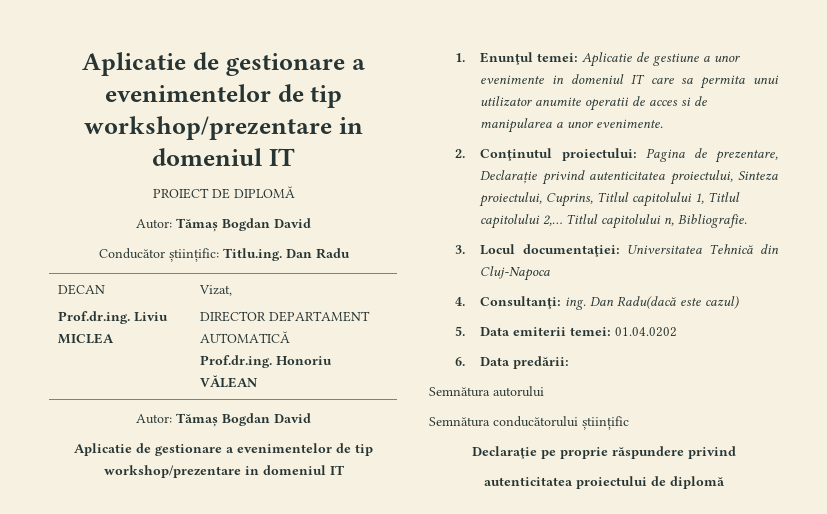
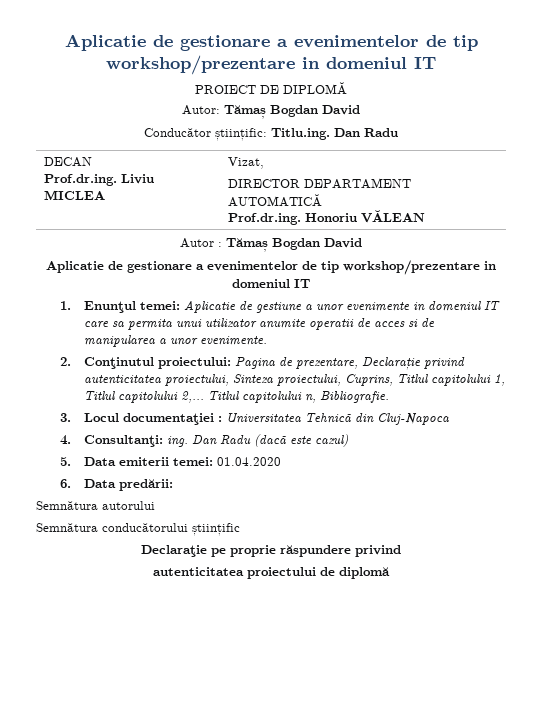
  DECAN
  Prof.dr.ing. Liviu MICLEA | Vizat,
  DIRECTOR DEPARTAMENT AUTOMATICĂ
  Prof.dr.ing. Honoriu VĂLEAN
- Autor: Tămaș Bogdan David
+ Autor : Tămaș Bogdan David
- 3. Locul documentaţiei: Universitatea Tehnică din Cluj-Napoca
+ 3. Locul documentaţiei : Universitatea Tehnică din Cluj-Napoca
- Dan Radu(dacă este cazul)
+ Dan Radu (dacă este cazul)
- 5. Data emiterii temei: 01.04.0202
+ 5. Data emiterii temei: 01.04.2020

